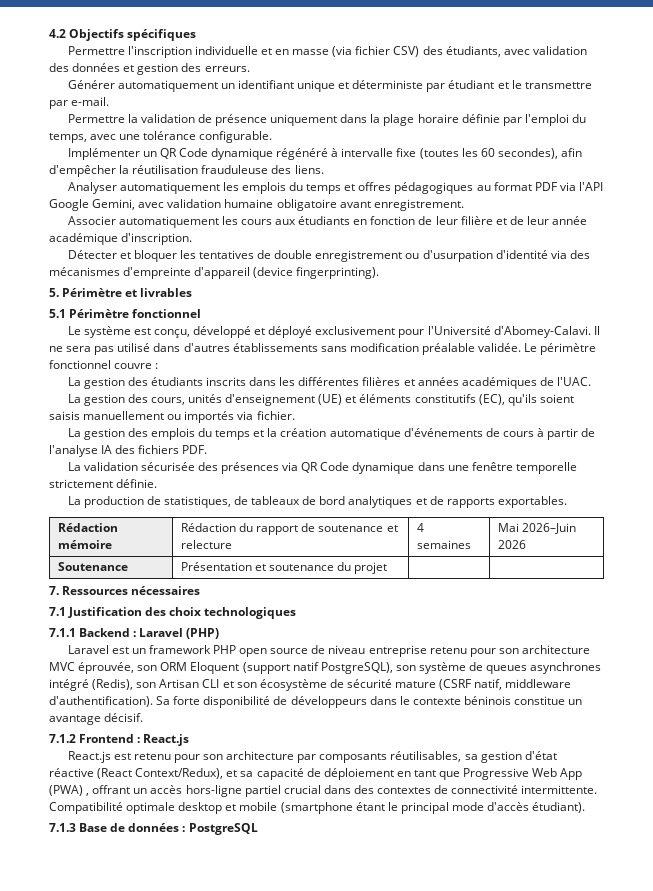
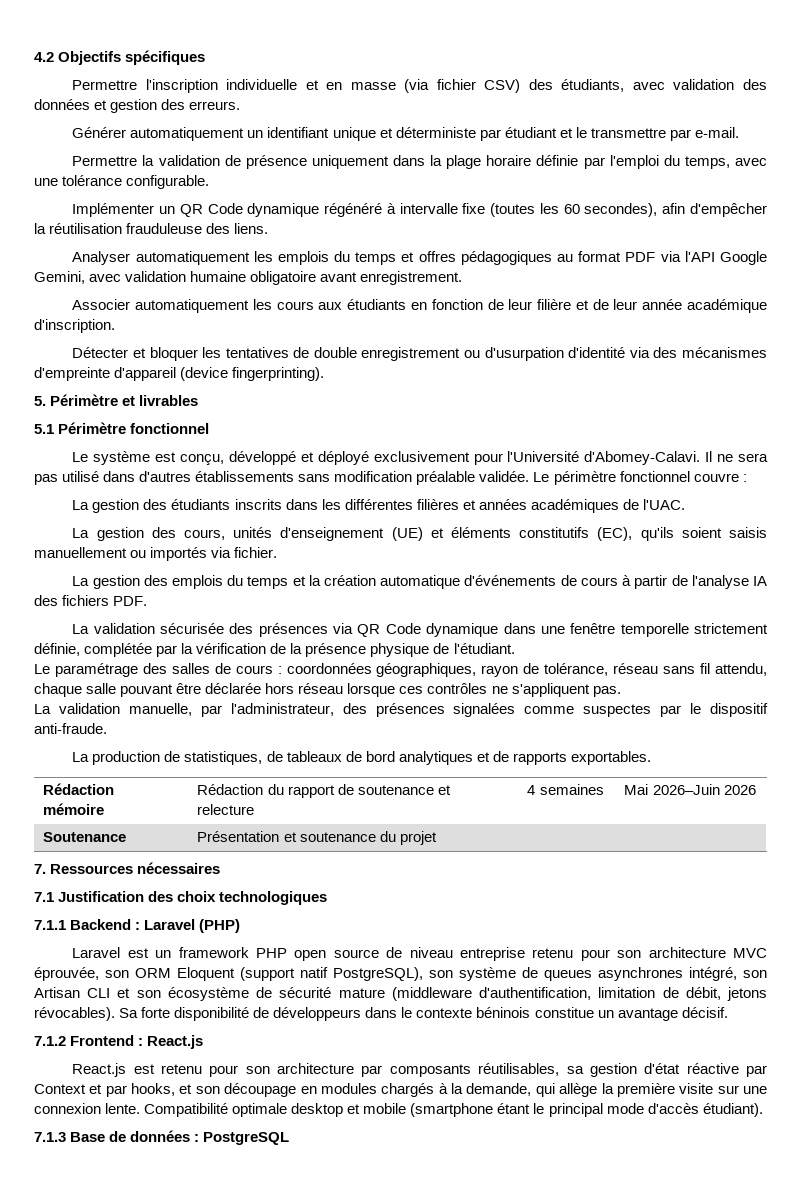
- La validation sécurisée des présences via QR Code dynamique dans une fenêtre temporelle strictement définie.
+ La validation sécurisée des présences via QR Code dynamique dans une fenêtre temporelle strictement définie, complétée par la vérification de la présence physique de l'étudiant.
+ Le paramétrage des salles de cours : coordonnées géographiques, rayon de tolérance, réseau sans fil attendu, chaque salle pouvant être déclarée hors réseau lorsque ces contrôles ne s'appliquent pas.
+ La validation manuelle, par l'administrateur, des présences signalées comme suspectes par le dispositif anti-fraude.
- Laravel est un framework PHP open source de niveau entreprise retenu pour son architecture MVC éprouvée, son ORM Eloquent (support natif PostgreSQL), son système de queues asynchrones intégré (Redis), son Artisan CLI et son écosystème de sécurité mature (CSRF natif, middleware d'authentification).
+ Laravel est un framework PHP open source de niveau entreprise retenu pour son architecture MVC éprouvée, son ORM Eloquent (support natif PostgreSQL), son système de queues asynchrones intégré, son Artisan CLI et son écosystème de sécurité mature (middleware d'authentification, limitation de débit, jetons révocables).
- React.js est retenu pour son architecture par composants réutilisables, sa gestion d'état réactive (React Context/Redux), et sa capacité de déploiement en tant que Progressive Web App (PWA) , offrant un accès hors-ligne partiel crucial dans des contextes de connectivité intermittente.
+ React.js est retenu pour son architecture par composants réutilisables, sa gestion d'état réactive par Context et par hooks, et son découpage en modules chargés à la demande, qui allège la première visite sur une connexion lente.

